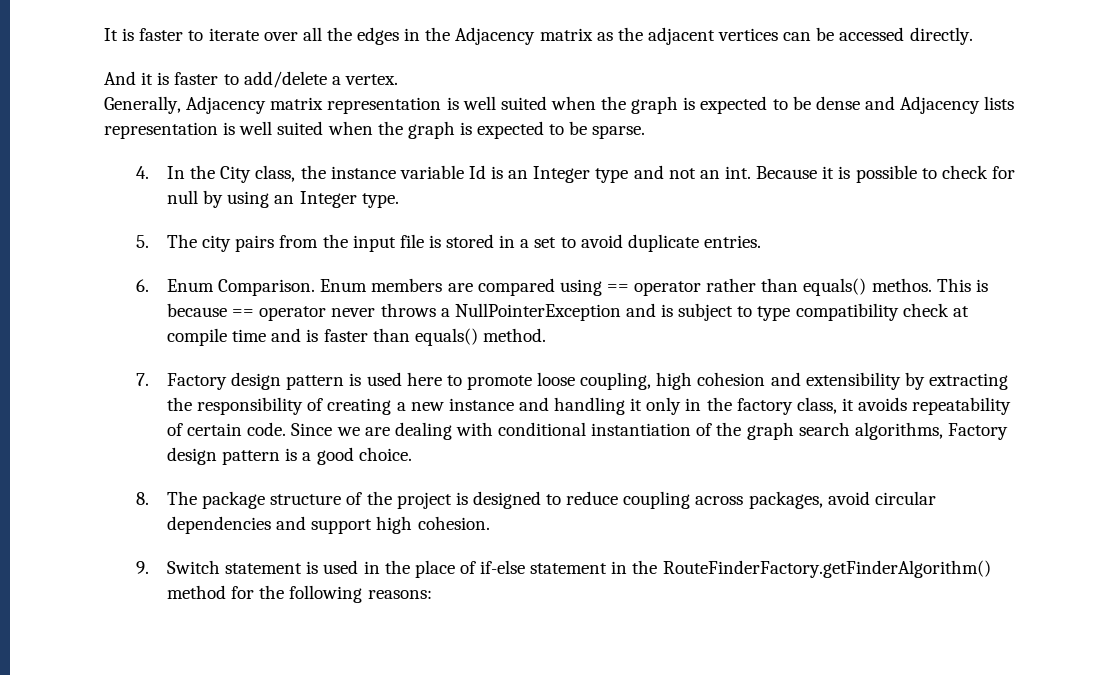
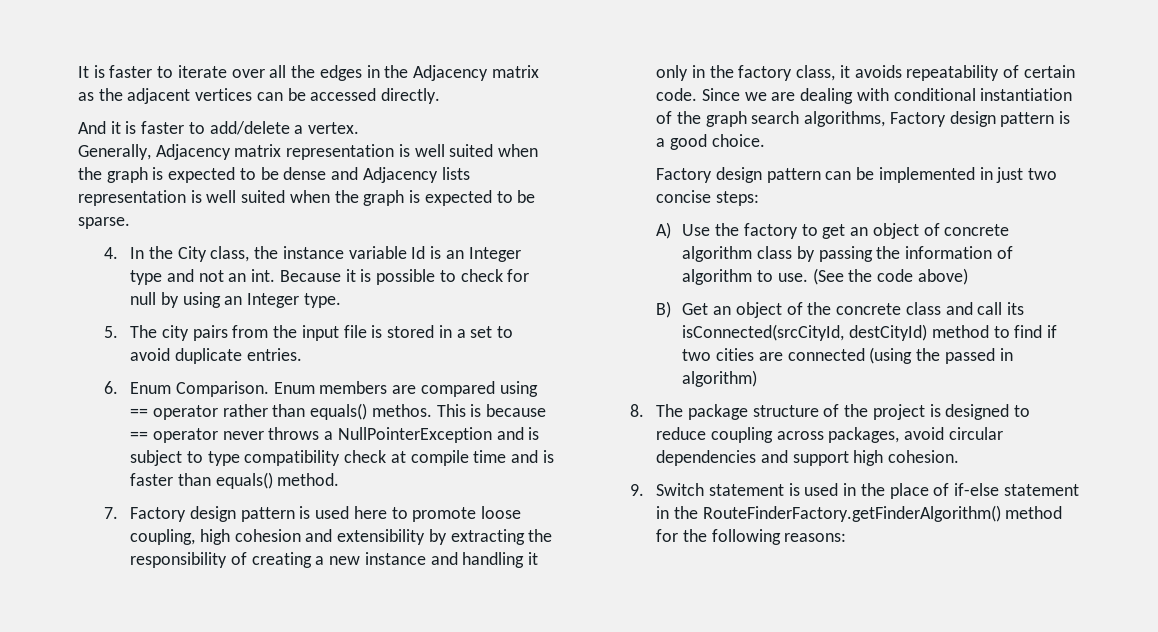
+ Factory design pattern can be implemented in just two concise steps:
+ A) Use the factory to get an object of concrete algorithm class by passing the information of algorithm to use. (See the code above)
+ B) Get an object of the concrete class and call its isConnected(srcCityId, destCityId) method to find if two cities are connected (using the passed in algorithm)

